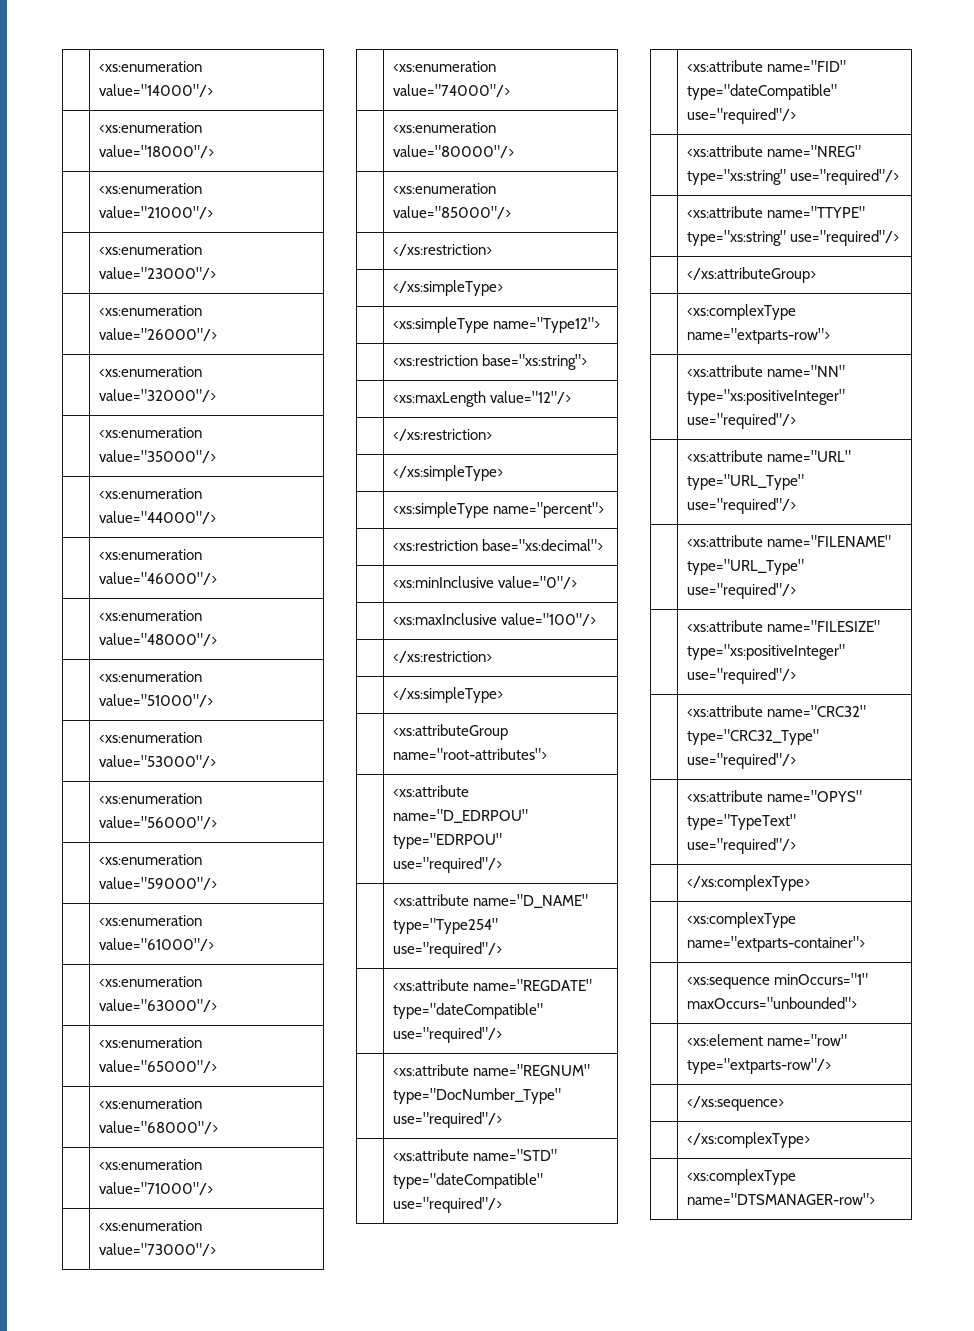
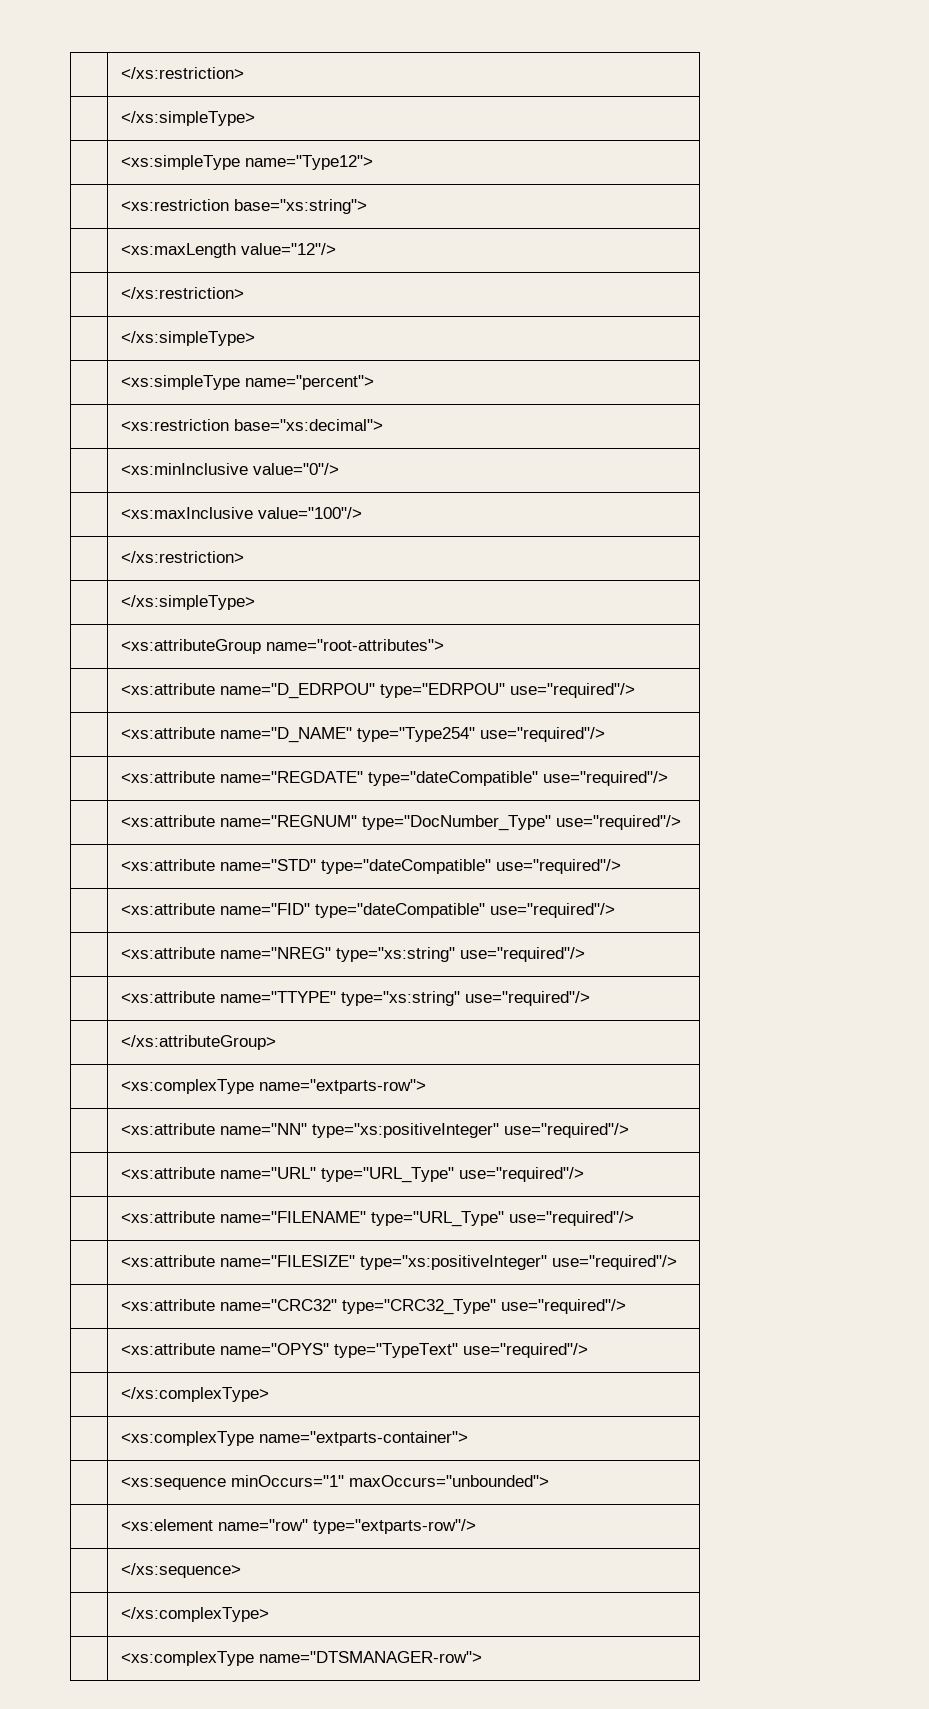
- | <xs:enumeration value="14000"/>
- | <xs:enumeration value="18000"/>
- | <xs:enumeration value="21000"/>
- | <xs:enumeration value="23000"/>
- | <xs:enumeration value="26000"/>
- | <xs:enumeration value="32000"/>
- | <xs:enumeration value="35000"/>
- | <xs:enumeration value="44000"/>
- | <xs:enumeration value="46000"/>
- | <xs:enumeration value="48000"/>
- | <xs:enumeration value="51000"/>
- | <xs:enumeration value="53000"/>
- | <xs:enumeration value="56000"/>
- | <xs:enumeration value="59000"/>
- | <xs:enumeration value="61000"/>
- | <xs:enumeration value="63000"/>
- | <xs:enumeration value="65000"/>
- | <xs:enumeration value="68000"/>
- | <xs:enumeration value="71000"/>
- | <xs:enumeration value="73000"/>
- | <xs:enumeration value="74000"/>
- | <xs:enumeration value="80000"/>
- | <xs:enumeration value="85000"/>

